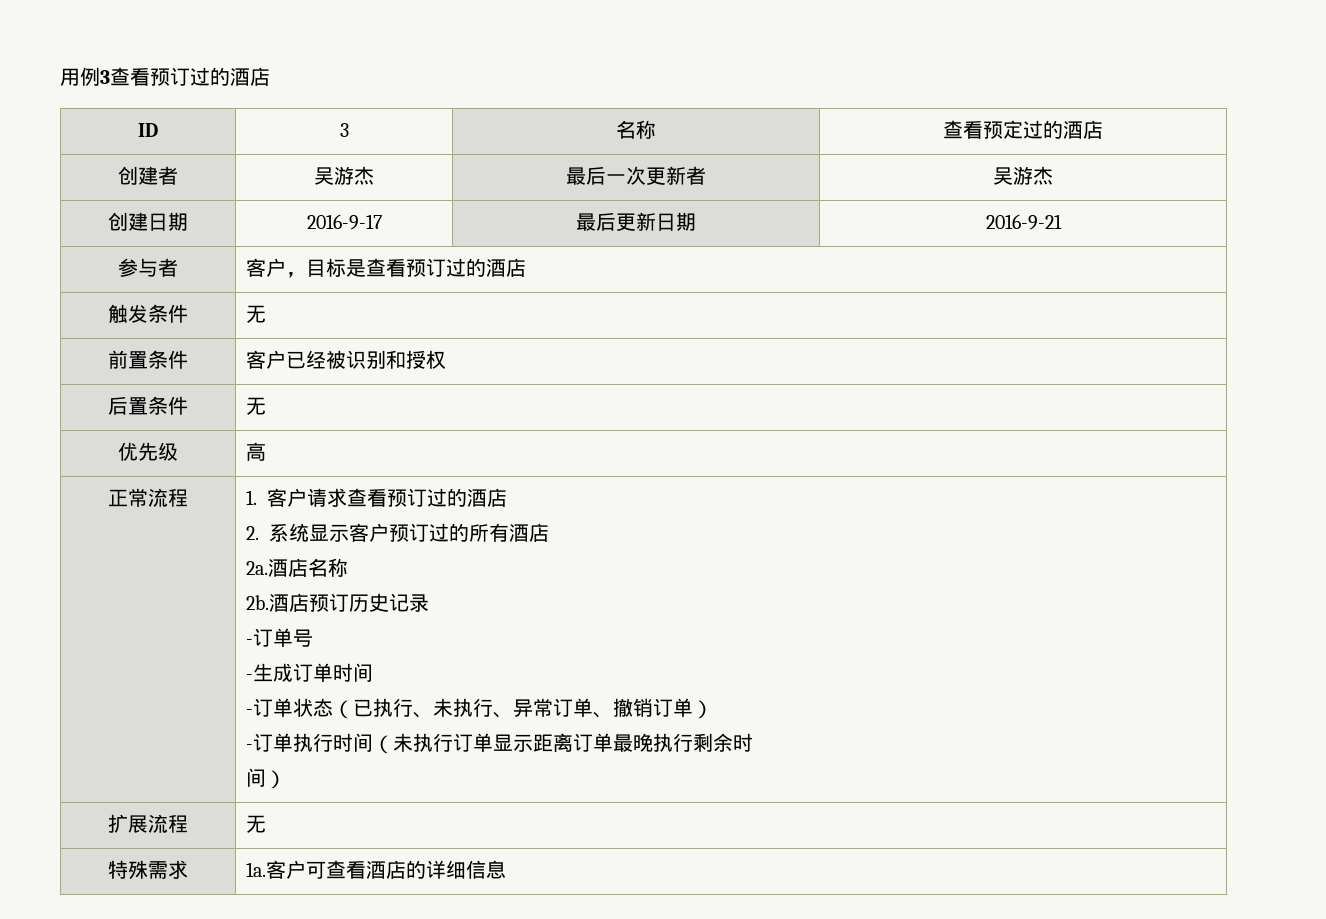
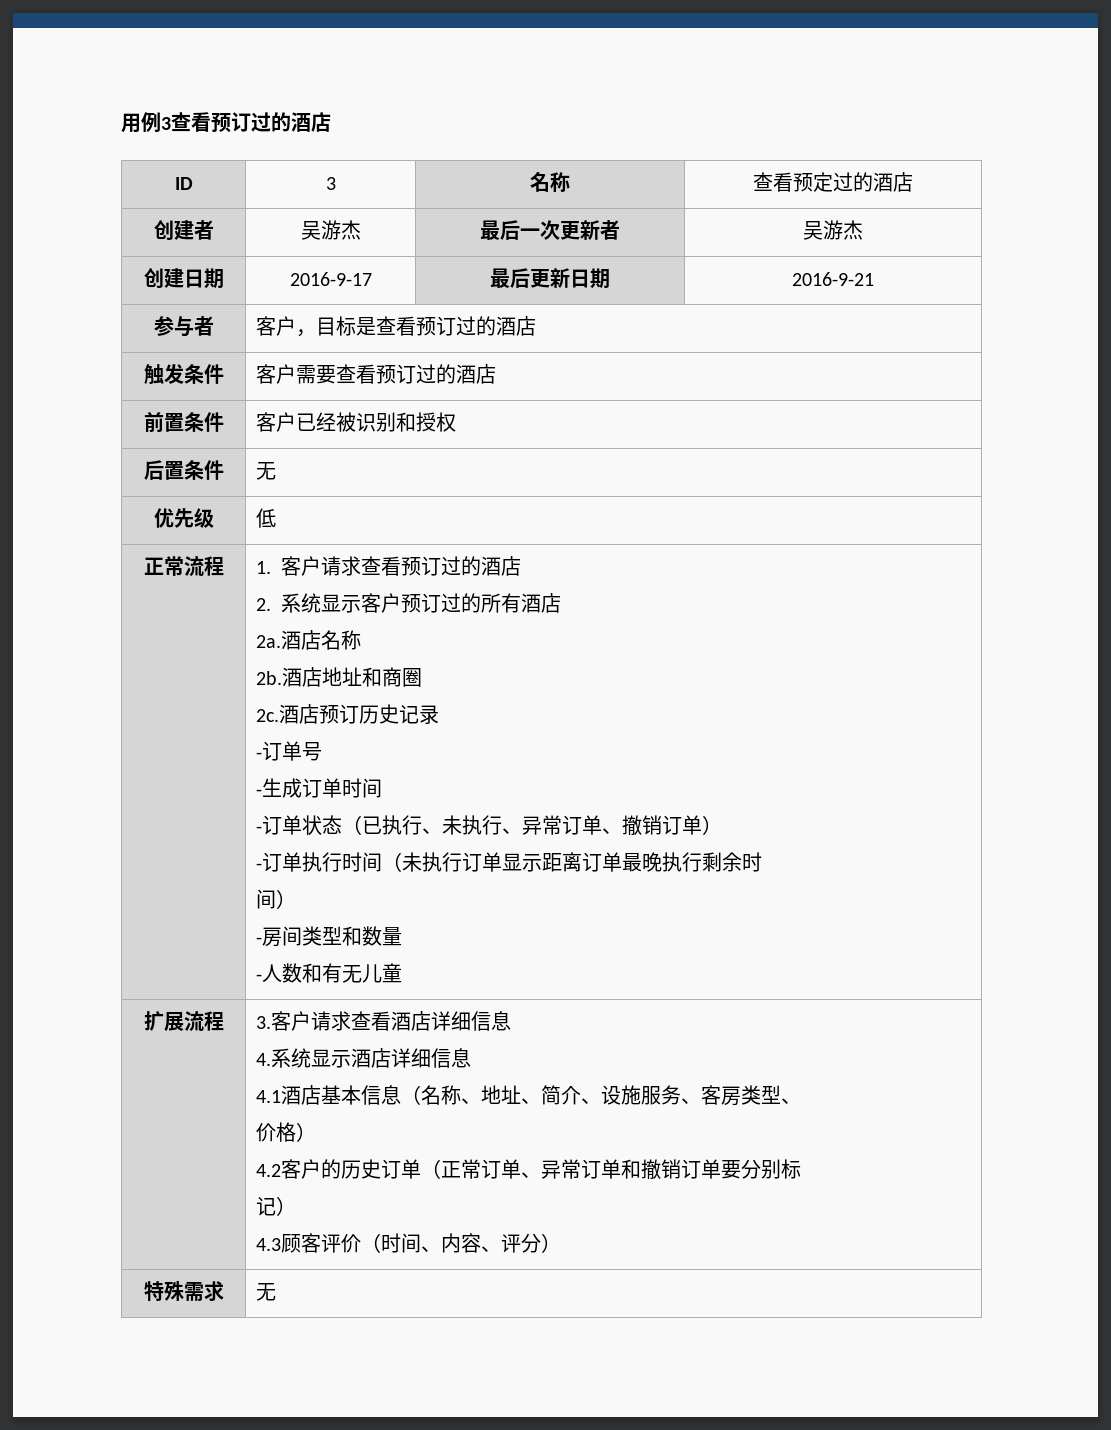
- 触发条件 | 无
+ 触发条件 | 客户需要查看预订过的酒店
- 优先级 | 高
+ 优先级 | 低
- 酒店预订历史记录
+ 酒店地址和商圈
+ 2c.酒店预订历史记录
- 扩展流程 | 无
- 特殊需求 | 1a.客户可查看酒店的详细信息
+ -房间类型和数量
+ -人数和有无儿童
+ 扩展流程 | 3.客户请求查看酒店详细信息
+ 4.系统显示酒店详细信息
+ 4.1酒店基本信息（名称、地址、简介、设施服务、客房类型、
+ 价格）
+ 4.2客户的历史订单（正常订单、异常订单和撤销订单要分别标
+ 记）
+ 4.3顾客评价（时间、内容、评分）
+ 特殊需求 | 无

